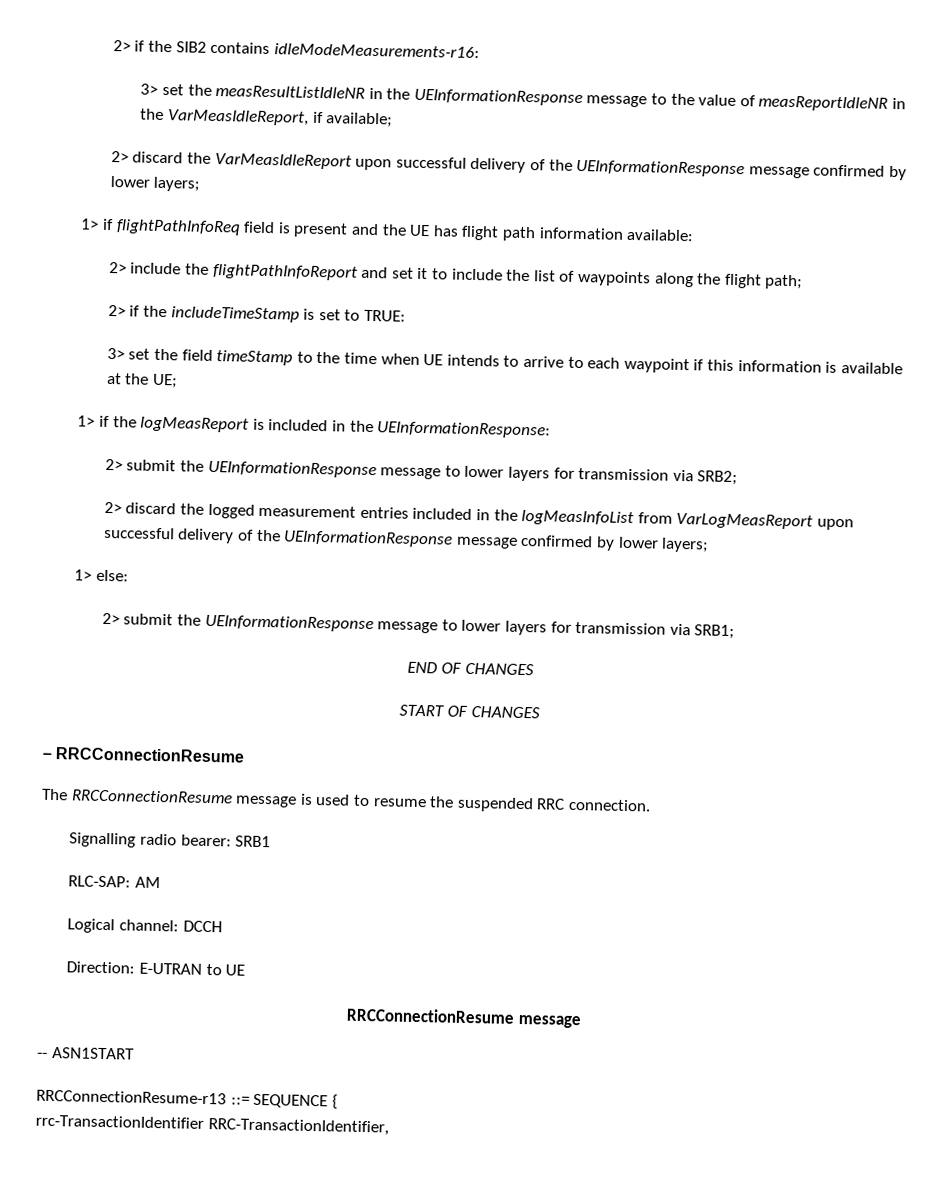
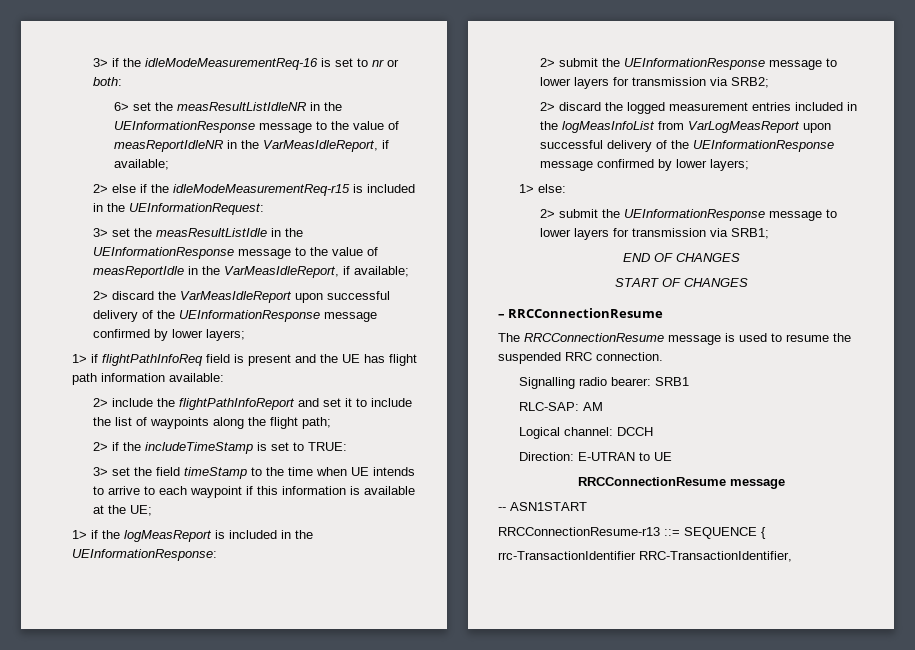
- 2> if the SIB2 contains idleModeMeasurements-r16:
- 3> set the measResultListIdleNR in the UEInformationResponse message to the value of measReportIdleNR in the VarMeasIdleReport, if available;
+ 3> if the idleModeMeasurementReq-16 is set to nr or both:
+ 6> set the measResultListIdleNR in the UEInformationResponse message to the value of measReportIdleNR in the VarMeasIdleReport, if available;
+ 2> else if the idleModeMeasurementReq-r15 is included in the UEInformationRequest:
+ 3> set the measResultListIdle in the UEInformationResponse message to the value of measReportIdle in the VarMeasIdleReport, if available;

